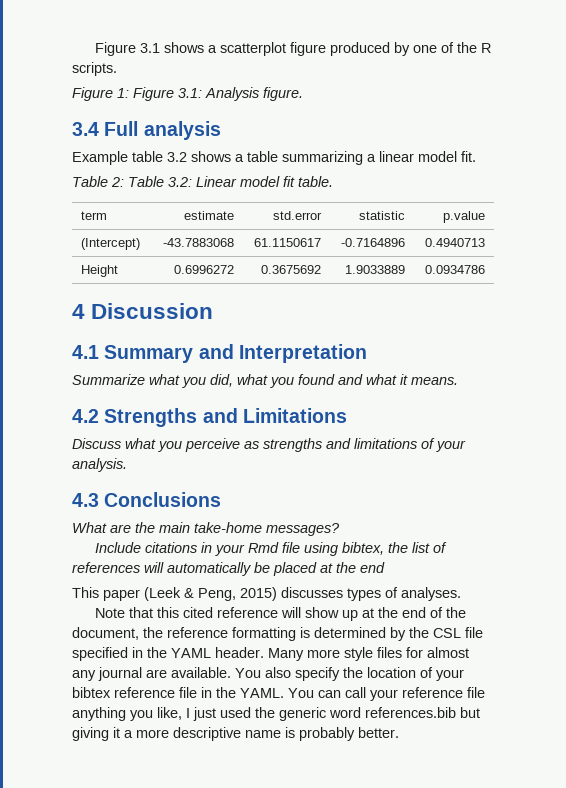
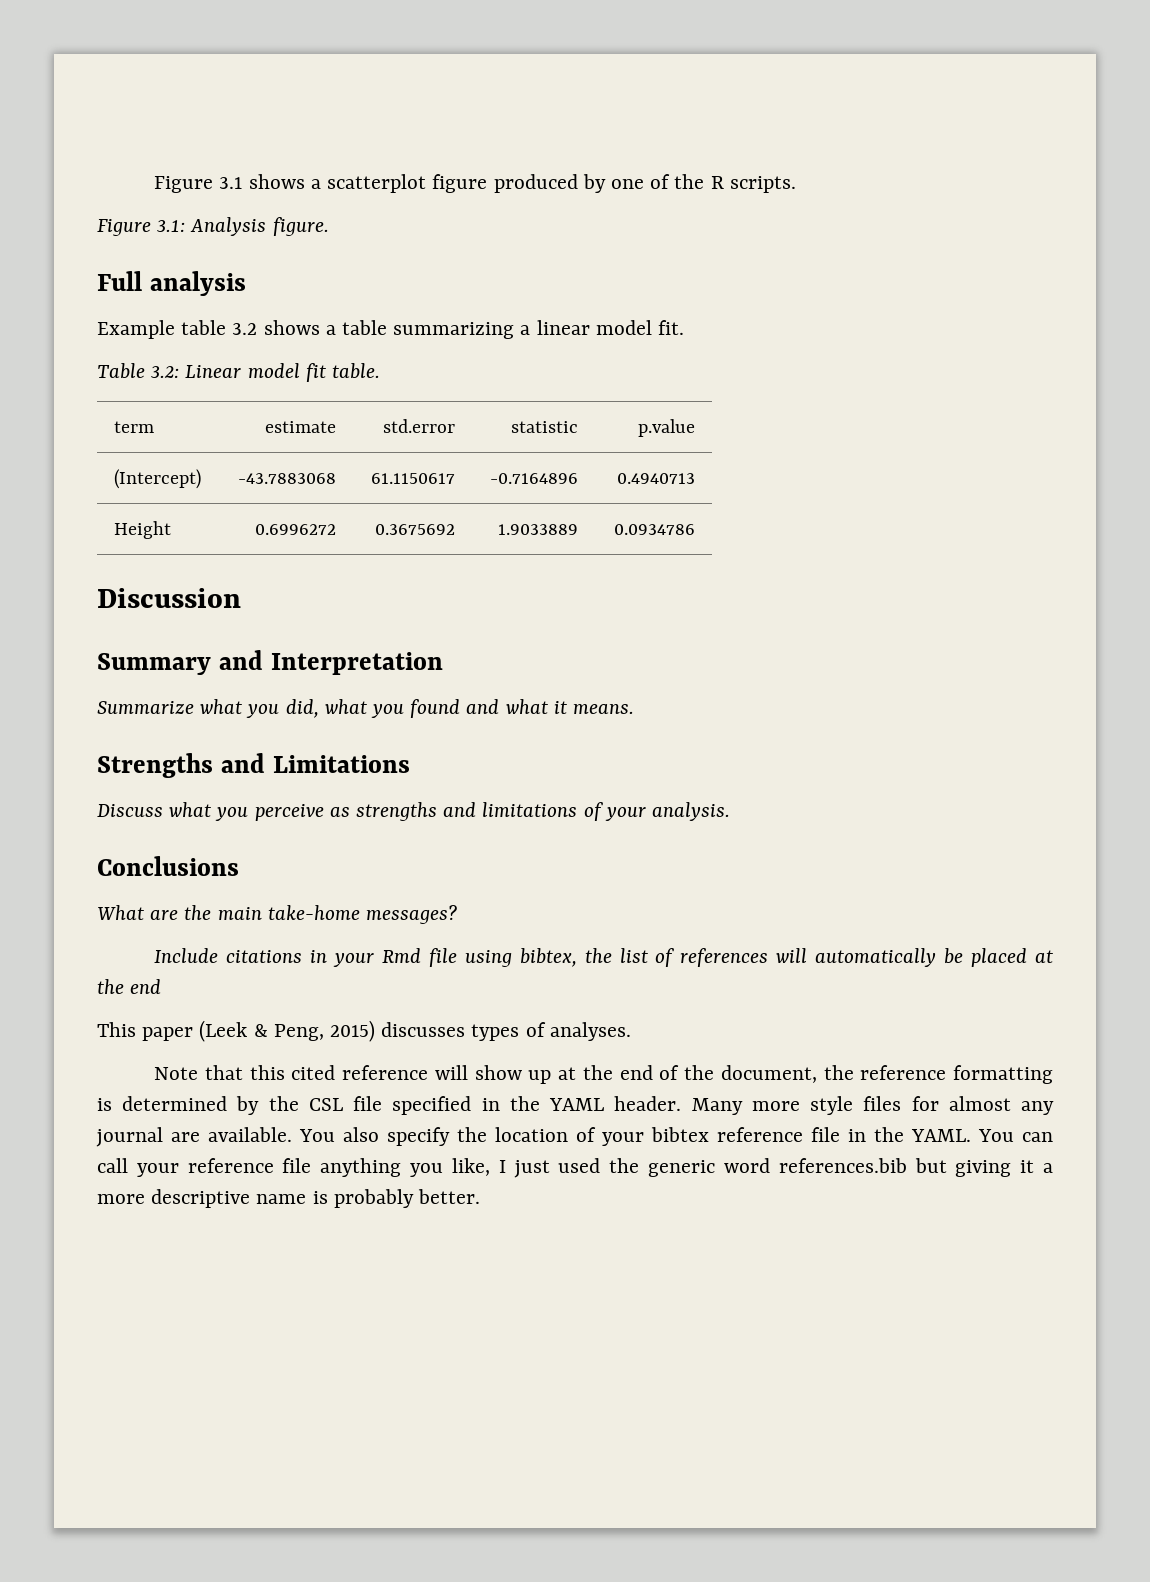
- Figure 1: Figure 3.1: Analysis figure.
+ Figure 3.1: Analysis figure.
- 3.4 Full analysis
+ Full analysis
- Table 2: Table 3.2: Linear model fit table.
+ Table 3.2: Linear model fit table.
- 4 Discussion
+ Discussion
- 4.1 Summary and Interpretation
+ Summary and Interpretation
- 4.2 Strengths and Limitations
+ Strengths and Limitations
- 4.3 Conclusions
+ Conclusions

